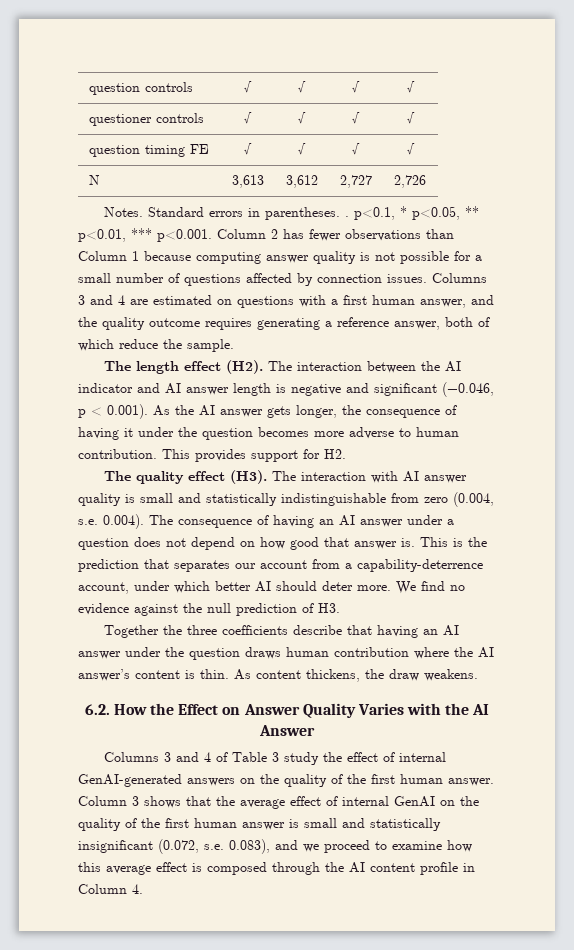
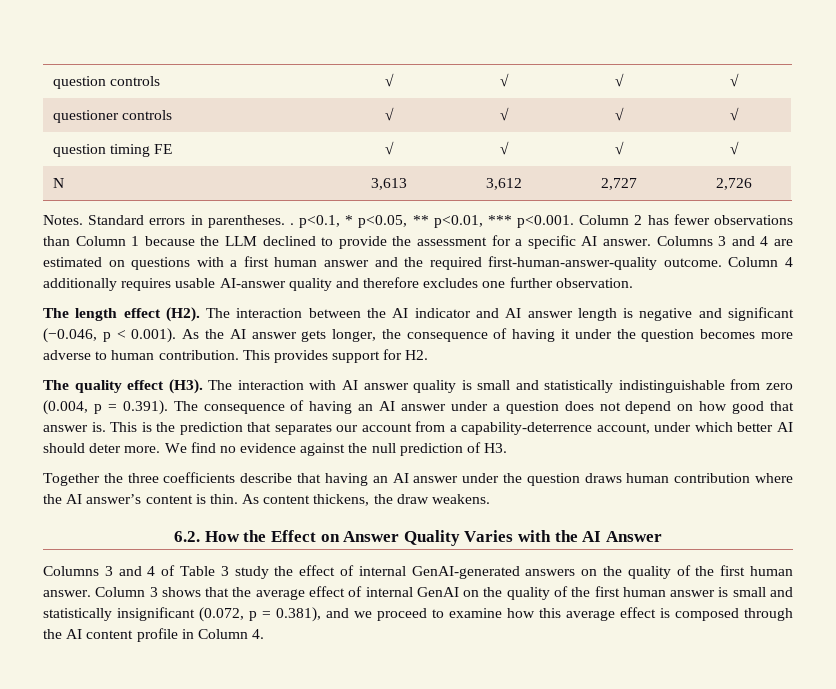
- Standard errors in parentheses. . p<0.1, * p<0.05, ** p<0.01, *** p<0.001. Column 2 has fewer observations than Column 1 because computing answer quality is not possible for a small number of questions affected by connection issues.
+ Standard errors in parentheses. . p<0.1, * p<0.05, ** p<0.01, *** p<0.001. Column 2 has fewer observations than Column 1 because the LLM declined to provide the assessment for a specific AI answer.
- Columns 3 and 4 are estimated on questions with a first human answer, and the quality outcome requires generating a reference answer, both of which reduce the sample.
+ Columns 3 and 4 are estimated on questions with a first human answer and the required first-human-answer-quality outcome. Column 4 additionally requires usable AI-answer quality and therefore excludes one further observation.
- The quality effect (H3). The interaction with AI answer quality is small and statistically indistinguishable from zero (0.004, s.e. 0.004). The consequence of having an AI answer under a question does not depend on how good that answer is.
+ The quality effect (H3). The interaction with AI answer quality is small and statistically indistinguishable from zero (0.004, p = 0.391). The consequence of having an AI answer under a question does not depend on how good that answer is.
- Column 3 shows that the average effect of internal GenAI on the quality of the first human answer is small and statistically insignificant (0.072, s.e. 0.083), and we proceed to examine how this average effect is composed through the AI content profile in Column 4.
+ Column 3 shows that the average effect of internal GenAI on the quality of the first human answer is small and statistically insignificant (0.072, p = 0.381), and we proceed to examine how this average effect is composed through the AI content profile in Column 4.

